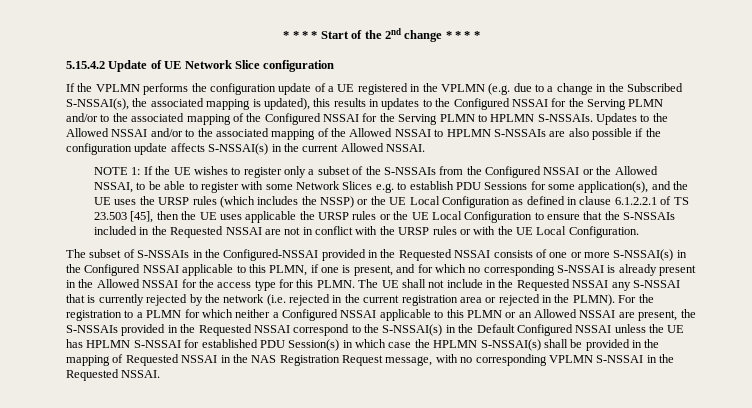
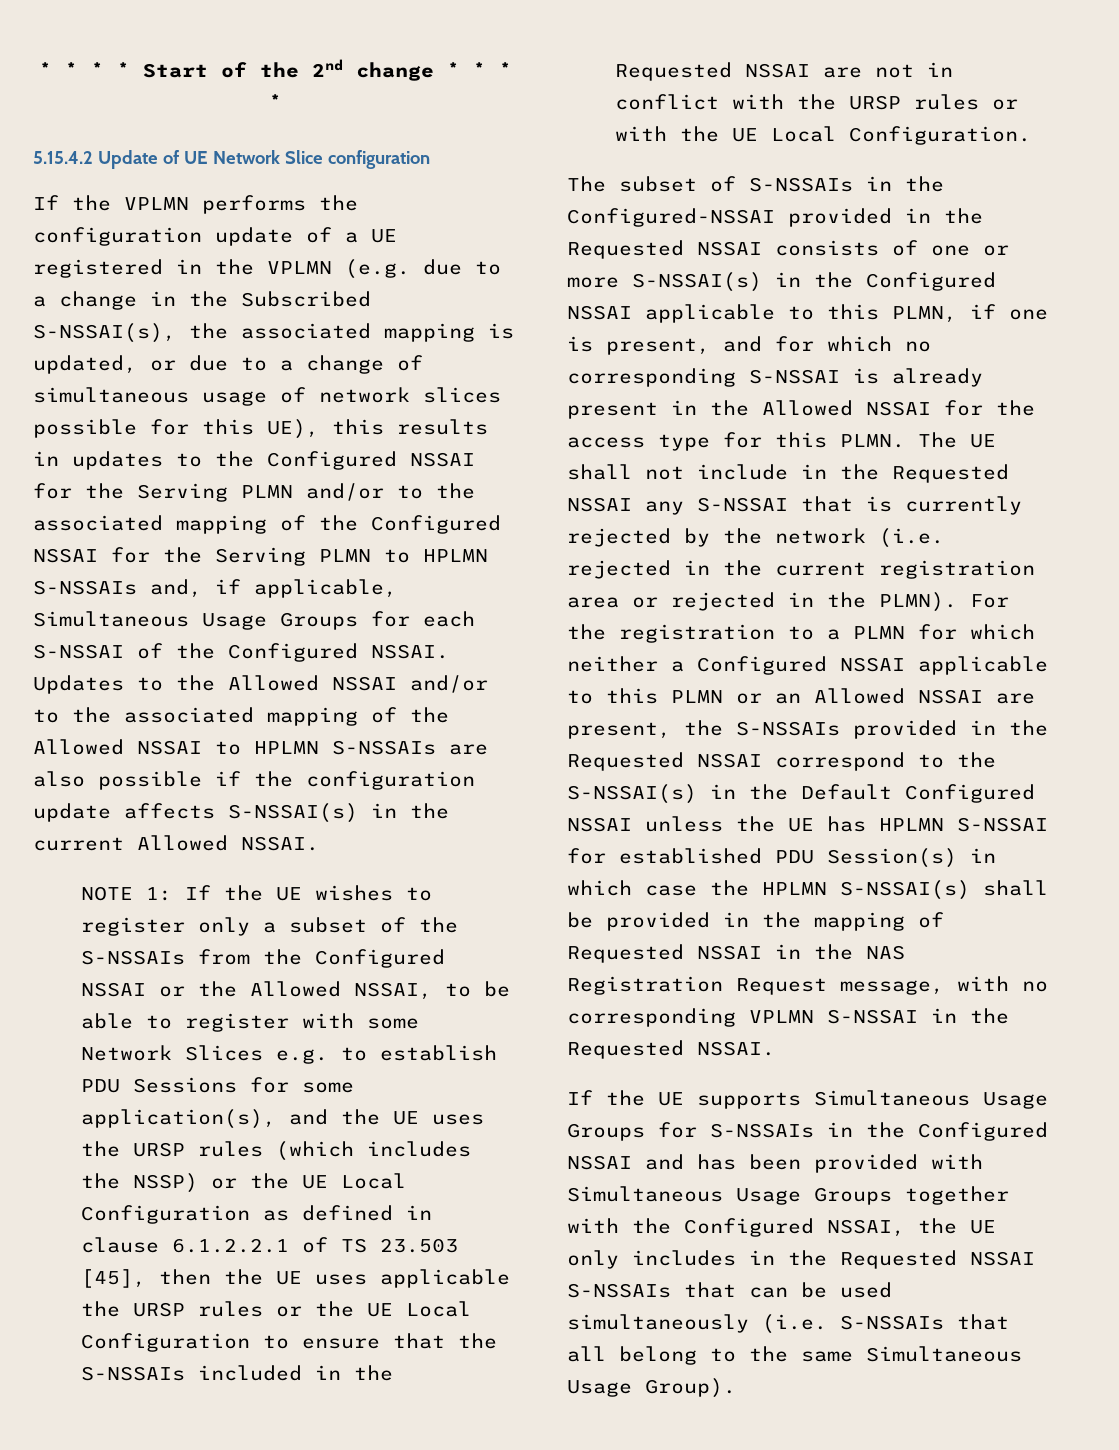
- If the VPLMN performs the configuration update of a UE registered in the VPLMN (e.g. due to a change in the Subscribed S-NSSAI(s), the associated mapping is updated), this results in updates to the Configured NSSAI for the Serving PLMN and/or to the associated mapping of the Configured NSSAI for the Serving PLMN to HPLMN S-NSSAIs.
+ If the VPLMN performs the configuration update of a UE registered in the VPLMN (e.g. due to a change in the Subscribed S-NSSAI(s), the associated mapping is updated, or due to a change of simultaneous usage of network slices possible for this UE), this results in updates to the Configured NSSAI for the Serving PLMN and/or to the associated mapping of the Configured NSSAI for the Serving PLMN to HPLMN S-NSSAIs and, if applicable, Simultaneous Usage Groups for each S-NSSAI of the Configured NSSAI.
+ If the UE supports Simultaneous Usage Groups for S-NSSAIs in the Configured NSSAI and has been provided with Simultaneous Usage Groups together with the Configured NSSAI, the UE only includes in the Requested NSSAI S-NSSAIs that can be used simultaneously (i.e. S-NSSAIs that all belong to the same Simultaneous Usage Group).

